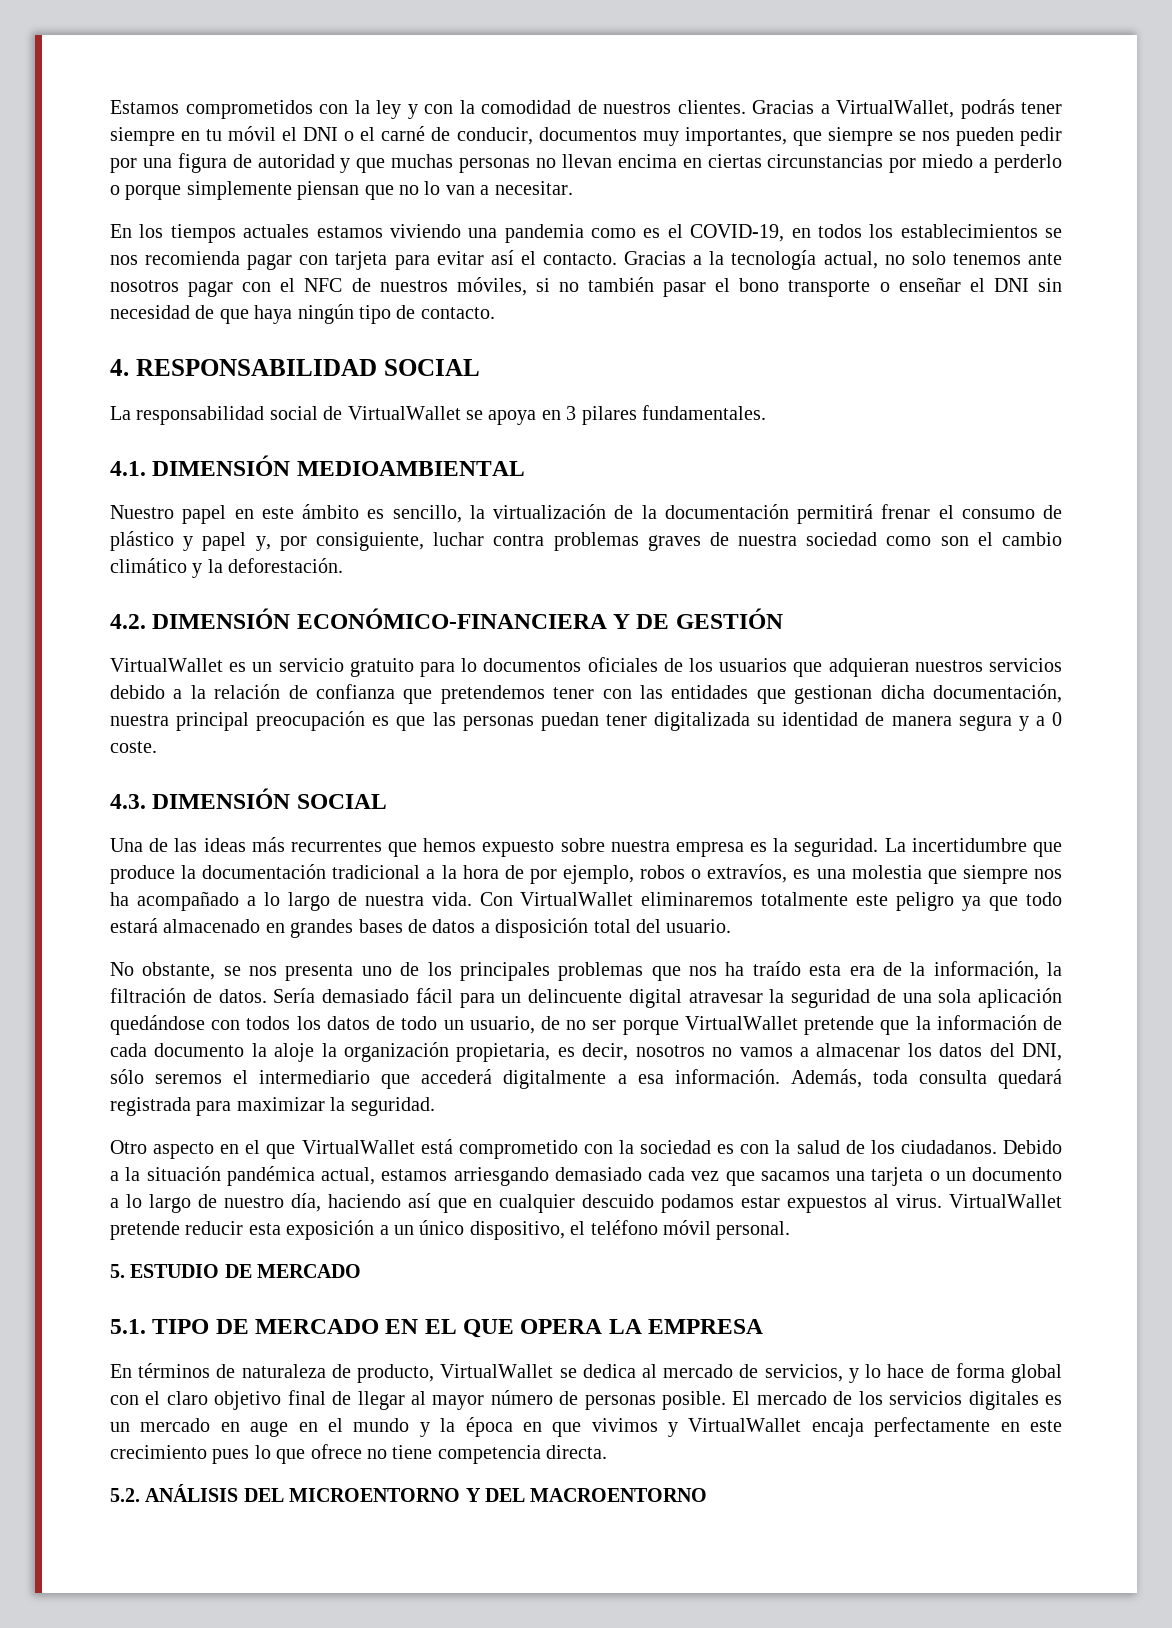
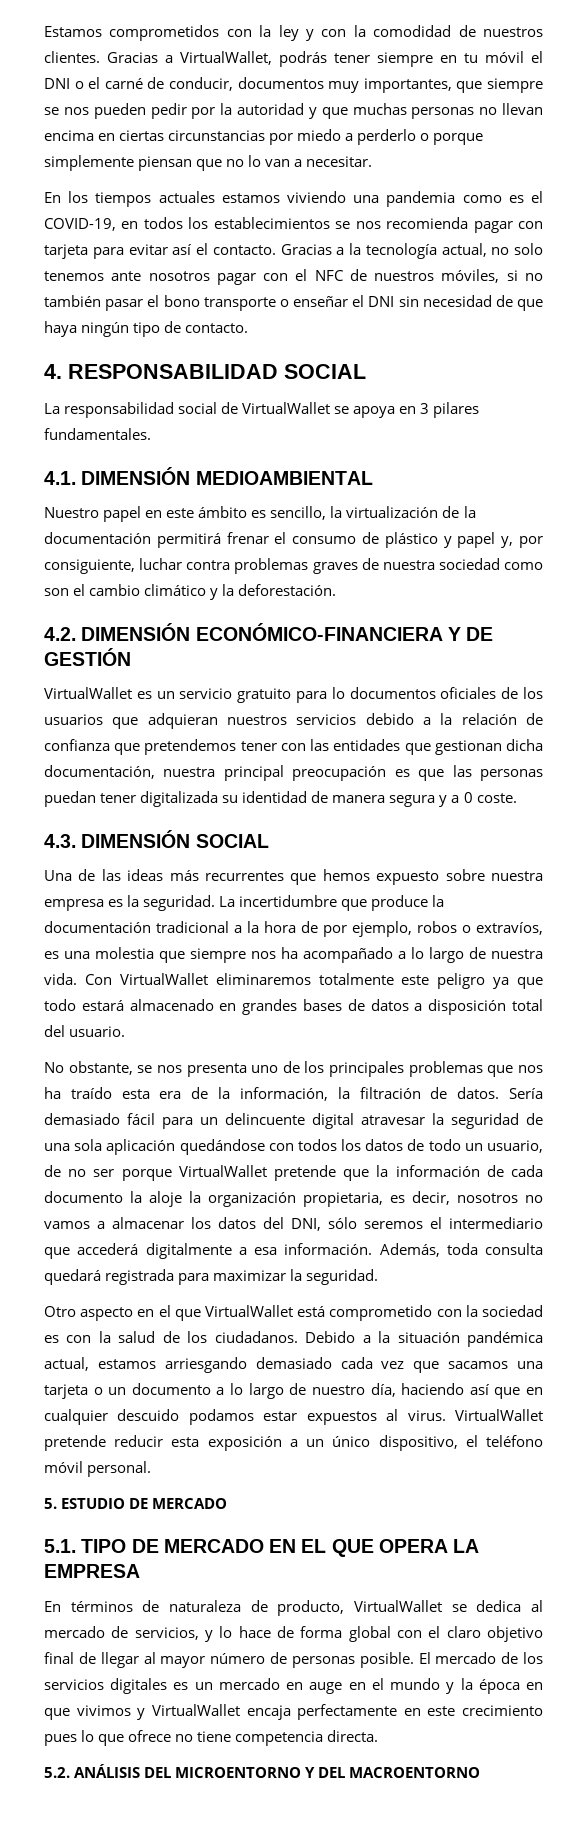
- Gracias a VirtualWallet, podrás tener siempre en tu móvil el DNI o el carné de conducir, documentos muy importantes, que siempre se nos pueden pedir por una figura de autoridad y que muchas personas no llevan encima en ciertas circunstancias por miedo a perderlo o porque simplemente piensan que no lo van a necesitar.
+ Gracias a VirtualWallet, podrás tener siempre en tu móvil el DNI o el carné de conducir, documentos muy importantes, que siempre se nos pueden pedir por la autoridad y que muchas personas no llevan encima en ciertas circunstancias por miedo a perderlo o porque simplemente piensan que no lo van a necesitar.

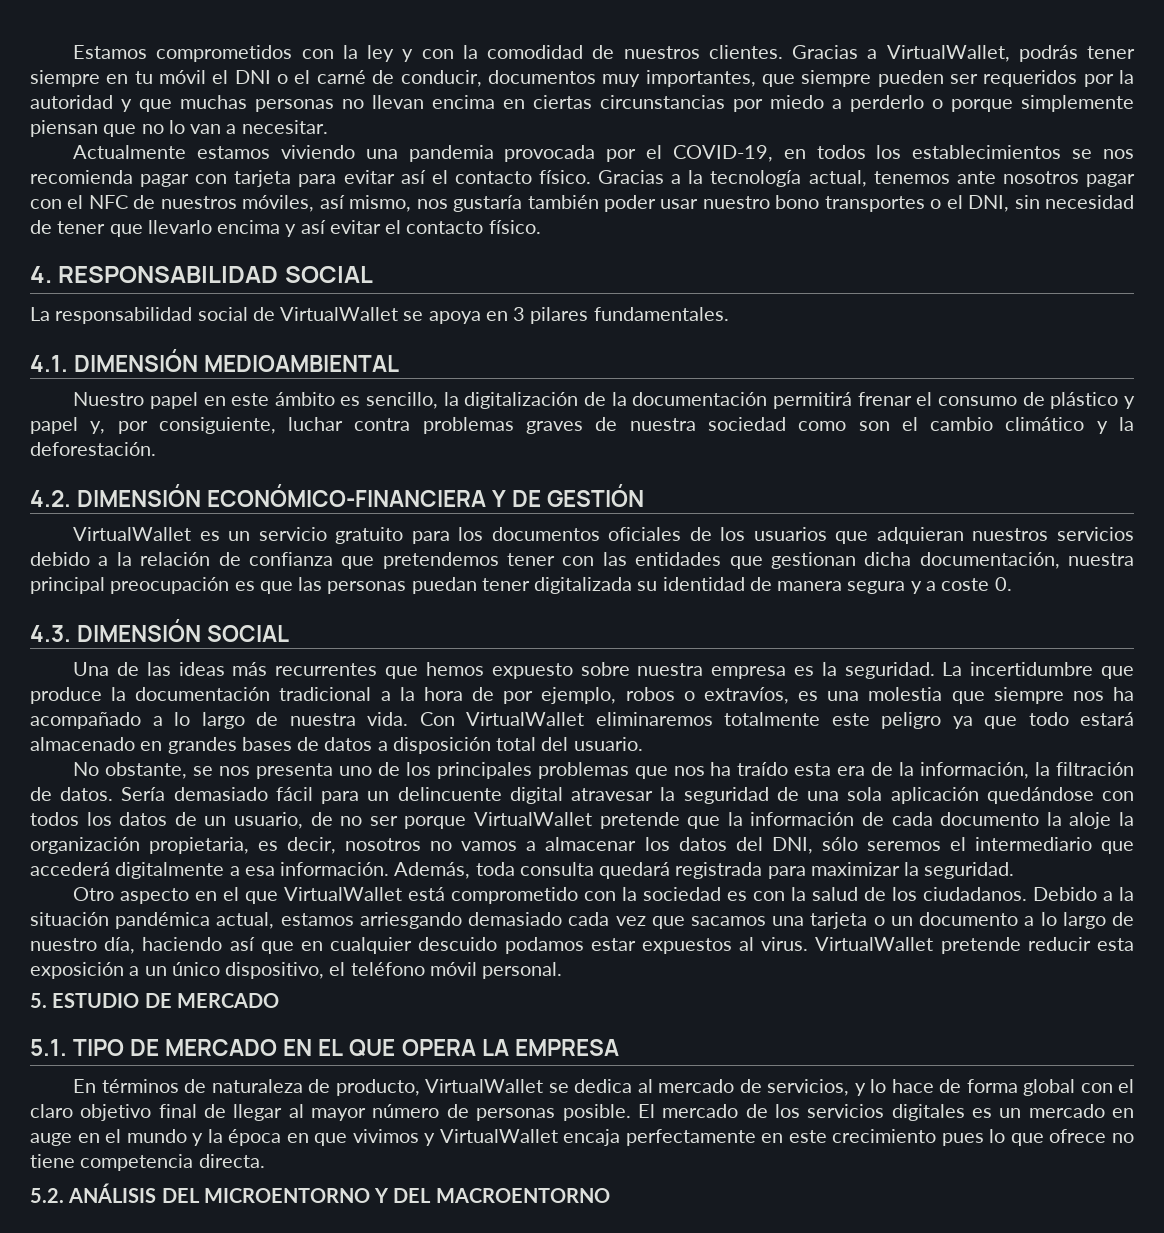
- Gracias a VirtualWallet, podrás tener siempre en tu móvil el DNI o el carné de conducir, documentos muy importantes, que siempre se nos pueden pedir por la autoridad y que muchas personas no llevan encima en ciertas circunstancias por miedo a perderlo o porque simplemente piensan que no lo van a necesitar.
+ Gracias a VirtualWallet, podrás tener siempre en tu móvil el DNI o el carné de conducir, documentos muy importantes, que siempre pueden ser requeridos por la autoridad y que muchas personas no llevan encima en ciertas circunstancias por miedo a perderlo o porque simplemente piensan que no lo van a necesitar.
- En los tiempos actuales estamos viviendo una pandemia como es el COVID-19, en todos los establecimientos se nos recomienda pagar con tarjeta para evitar así el contacto.
+ Actualmente estamos viviendo una pandemia provocada por el COVID-19, en todos los establecimientos se nos recomienda pagar con tarjeta para evitar así el contacto físico.
- Gracias a la tecnología actual, no solo tenemos ante nosotros pagar con el NFC de nuestros móviles, si no también pasar el bono transporte o enseñar el DNI sin necesidad de que haya ningún tipo de contacto.
+ Gracias a la tecnología actual, tenemos ante nosotros pagar con el NFC de nuestros móviles, así mismo, nos gustaría también poder usar nuestro bono transportes o el DNI, sin necesidad de tener que llevarlo encima y así evitar el contacto físico.
- Nuestro papel en este ámbito es sencillo, la virtualización de la documentación permitirá frenar el consumo de plástico y papel y, por consiguiente, luchar contra problemas graves de nuestra sociedad como son el cambio climático y la deforestación.
+ Nuestro papel en este ámbito es sencillo, la digitalización de la documentación permitirá frenar el consumo de plástico y papel y, por consiguiente, luchar contra problemas graves de nuestra sociedad como son el cambio climático y la deforestación.
- VirtualWallet es un servicio gratuito para lo documentos oficiales de los usuarios que adquieran nuestros servicios debido a la relación de confianza que pretendemos tener con las entidades que gestionan dicha documentación, nuestra principal preocupación es que las personas puedan tener digitalizada su identidad de manera segura y a 0 coste.
+ VirtualWallet es un servicio gratuito para los documentos oficiales de los usuarios que adquieran nuestros servicios debido a la relación de confianza que pretendemos tener con las entidades que gestionan dicha documentación, nuestra principal preocupación es que las personas puedan tener digitalizada su identidad de manera segura y a coste 0.
- Sería demasiado fácil para un delincuente digital atravesar la seguridad de una sola aplicación quedándose con todos los datos de todo un usuario, de no ser porque VirtualWallet pretende que la información de cada documento la aloje la organización propietaria, es decir, nosotros no vamos a almacenar los datos del DNI, sólo seremos el intermediario que accederá digitalmente a esa información.
+ Sería demasiado fácil para un delincuente digital atravesar la seguridad de una sola aplicación quedándose con todos los datos de un usuario, de no ser porque VirtualWallet pretende que la información de cada documento la aloje la organización propietaria, es decir, nosotros no vamos a almacenar los datos del DNI, sólo seremos el intermediario que accederá digitalmente a esa información.

